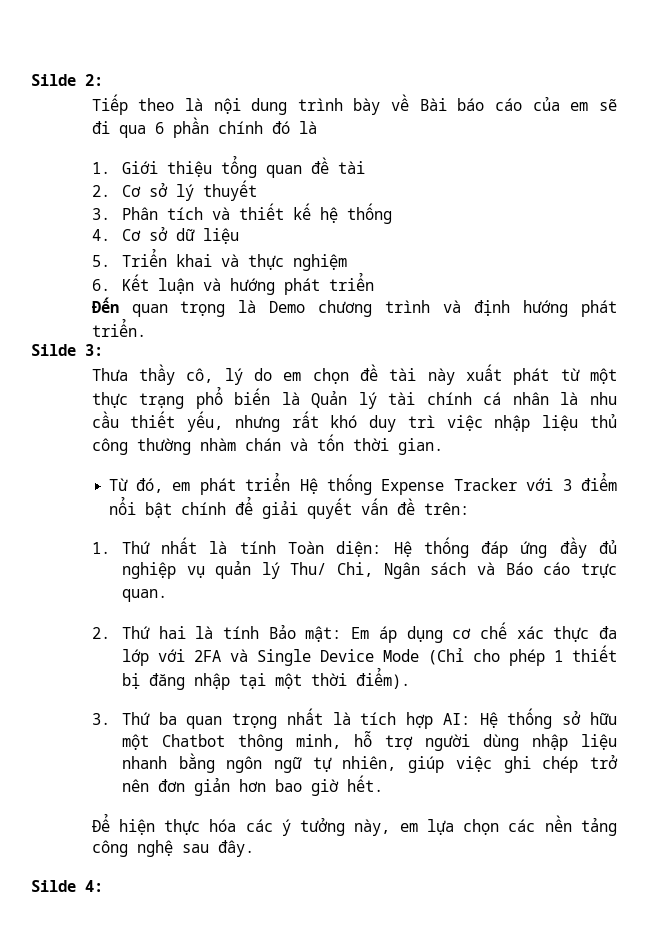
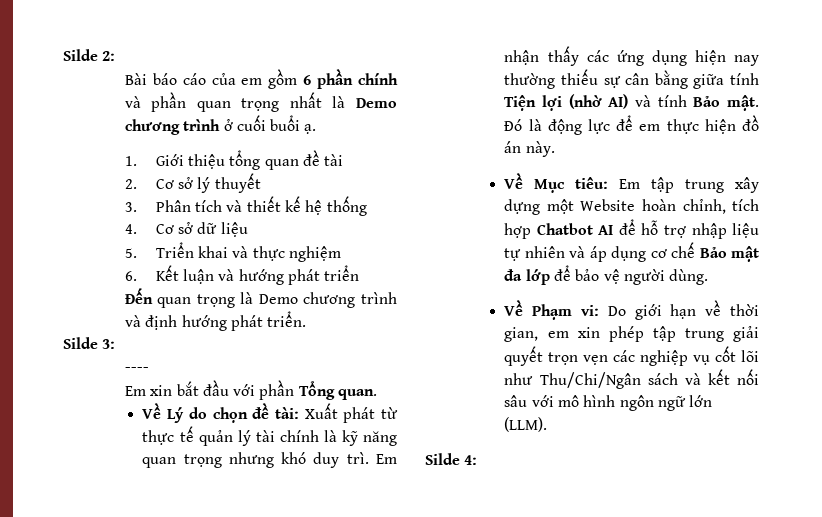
- Tiếp theo là nội dung trình bày về Bài báo cáo của em sẽ đi qua 6 phần chính đó là
+ Bài báo cáo của em gồm 6 phần chính và phần quan trọng nhất là Demo chương trình ở cuối buổi ạ.
- Thưa thầy cô, lý do em chọn đề tài này xuất phát từ một thực trạng phổ biến là Quản lý tài chính cá nhân là nhu cầu thiết yếu, nhưng rất khó duy trì việc nhập liệu thủ công thường nhàm chán và tốn thời gian.
- Từ đó, em phát triển Hệ thống Expense Tracker với 3 điểm nổi bật chính để giải quyết vấn đề trên:
- 1. Thứ nhất là tính Toàn diện: Hệ thống đáp ứng đầy đủ nghiệp vụ quản lý Thu/ Chi, Ngân sách và Báo cáo trực quan.
- 2. Thứ hai là tính Bảo mật: Em áp dụng cơ chế xác thực đa lớp với 2FA và Single Device Mode (Chỉ cho phép 1 thiết bị đăng nhập tại một thời điểm).
- 3. Thứ ba quan trọng nhất là tích hợp AI: Hệ thống sở hữu một Chatbot thông minh, hỗ trợ người dùng nhập liệu nhanh bằng ngôn ngữ tự nhiên, giúp việc ghi chép trở nên đơn giản hơn bao giờ hết.
- Để hiện thực hóa các ý tưởng này, em lựa chọn các nền tảng công nghệ sau đây.
+ ----
+ Em xin bắt đầu với phần Tổng quan.
+ Về Lý do chọn đề tài: Xuất phát từ thực tế quản lý tài chính là kỹ năng quan trọng nhưng khó duy trì. Em nhận thấy các ứng dụng hiện nay thường thiếu sự cân bằng giữa tính Tiện lợi (nhờ AI) và tính Bảo mật. Đó là động lực để em thực hiện đồ án này.
+ Về Mục tiêu: Em tập trung xây dựng một Website hoàn chỉnh, tích hợp Chatbot AI để hỗ trợ nhập liệu tự nhiên và áp dụng cơ chế Bảo mật đa lớp để bảo vệ người dùng.
+ Về Phạm vi: Do giới hạn về thời gian, em xin phép tập trung giải quyết trọn vẹn các nghiệp vụ cốt lõi như Thu/Chi/Ngân sách và kết nối sâu với mô hình ngôn ngữ lớn (LLM).

